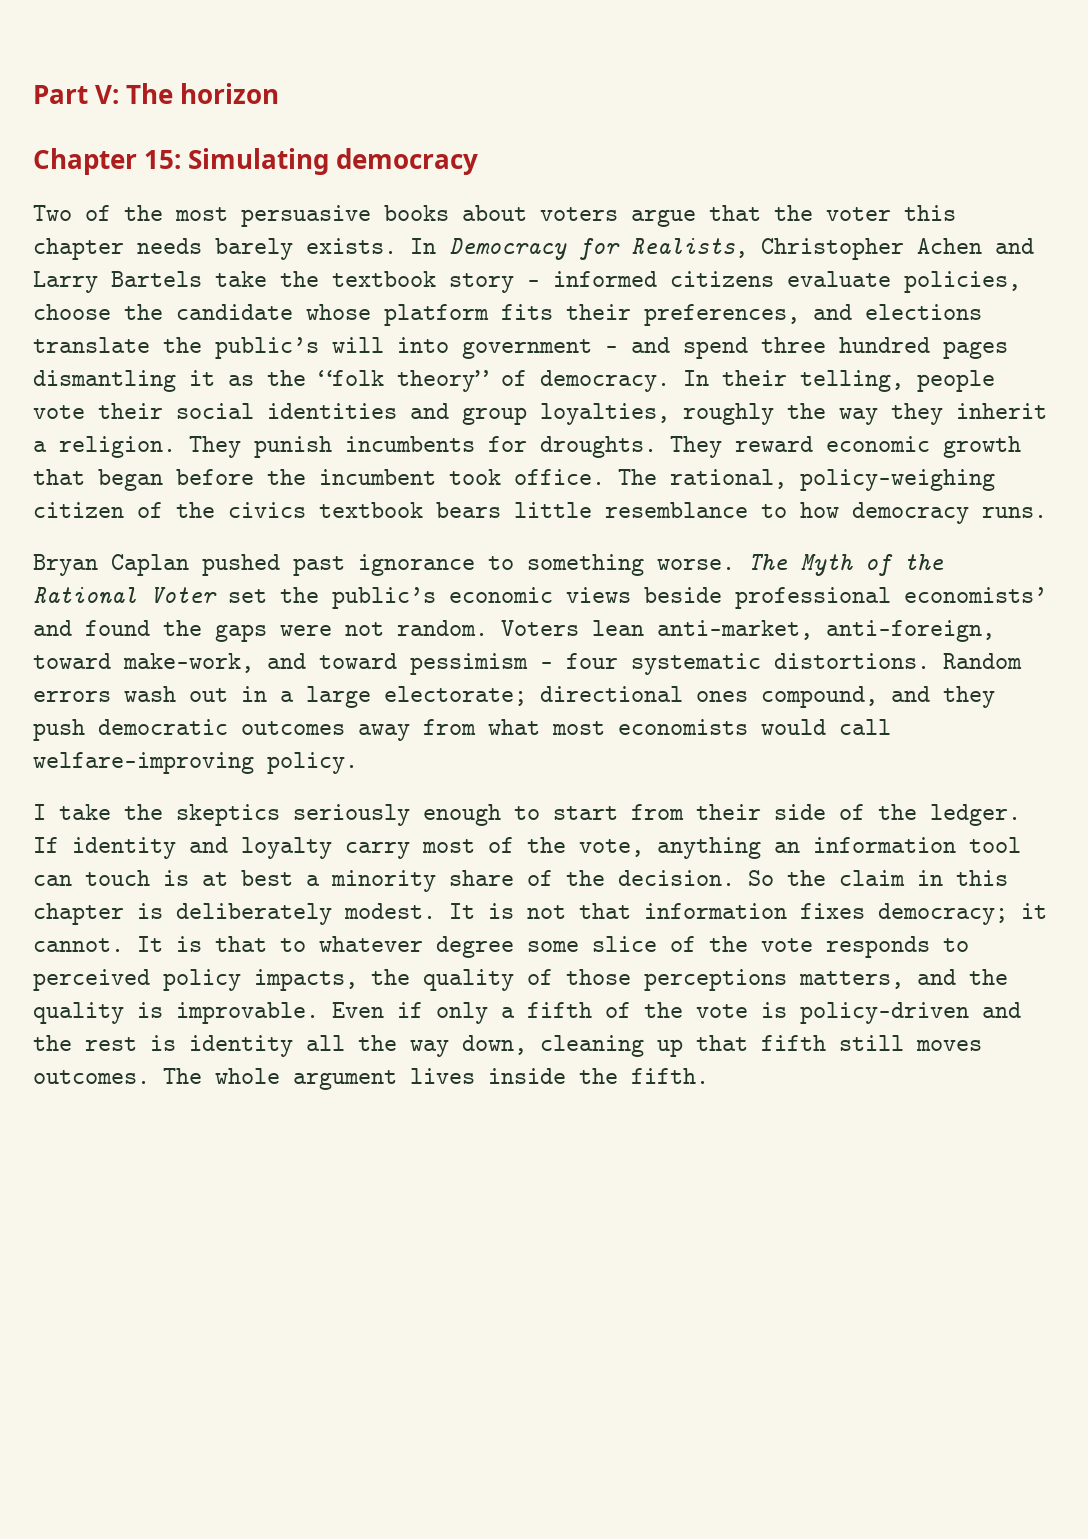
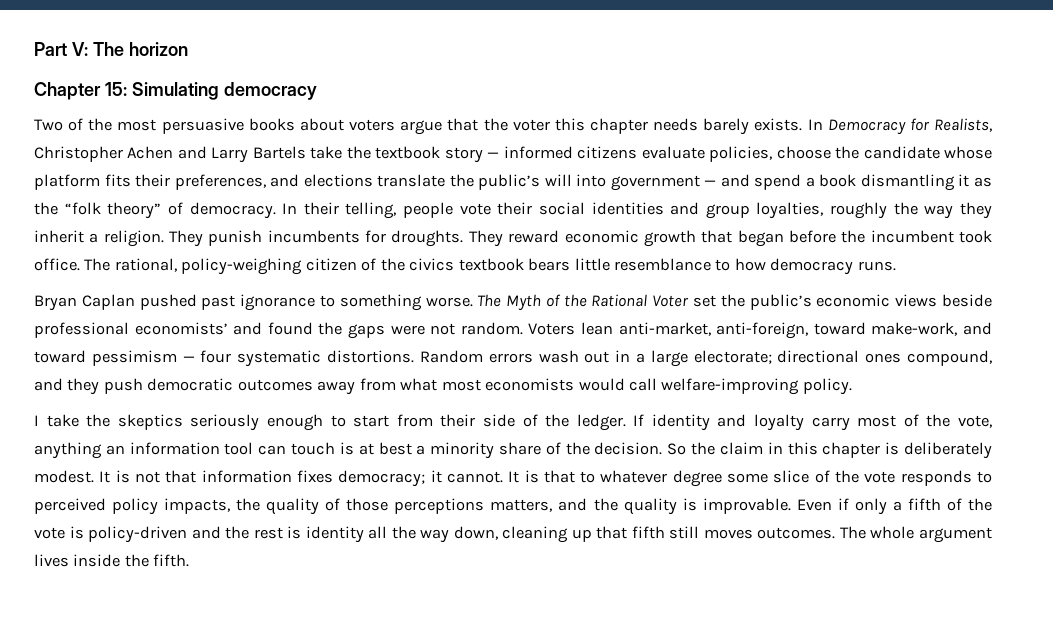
- In Democracy for Realists, Christopher Achen and Larry Bartels take the textbook story — informed citizens evaluate policies, choose the candidate whose platform fits their preferences, and elections translate the public’s will into government — and spend three hundred pages dismantling it as the “folk theory” of democracy.
+ In Democracy for Realists, Christopher Achen and Larry Bartels take the textbook story — informed citizens evaluate policies, choose the candidate whose platform fits their preferences, and elections translate the public’s will into government — and spend a book dismantling it as the “folk theory” of democracy.

